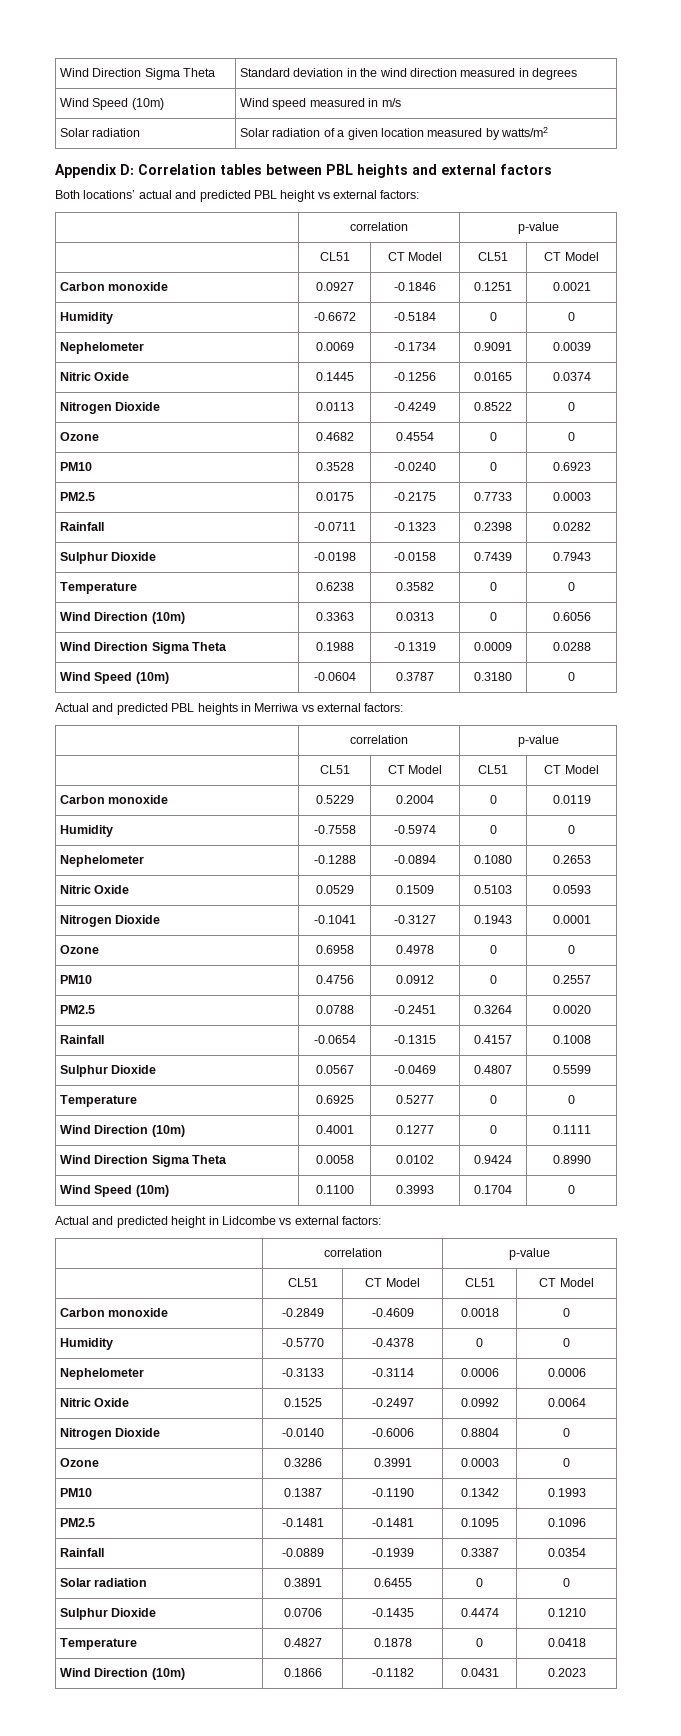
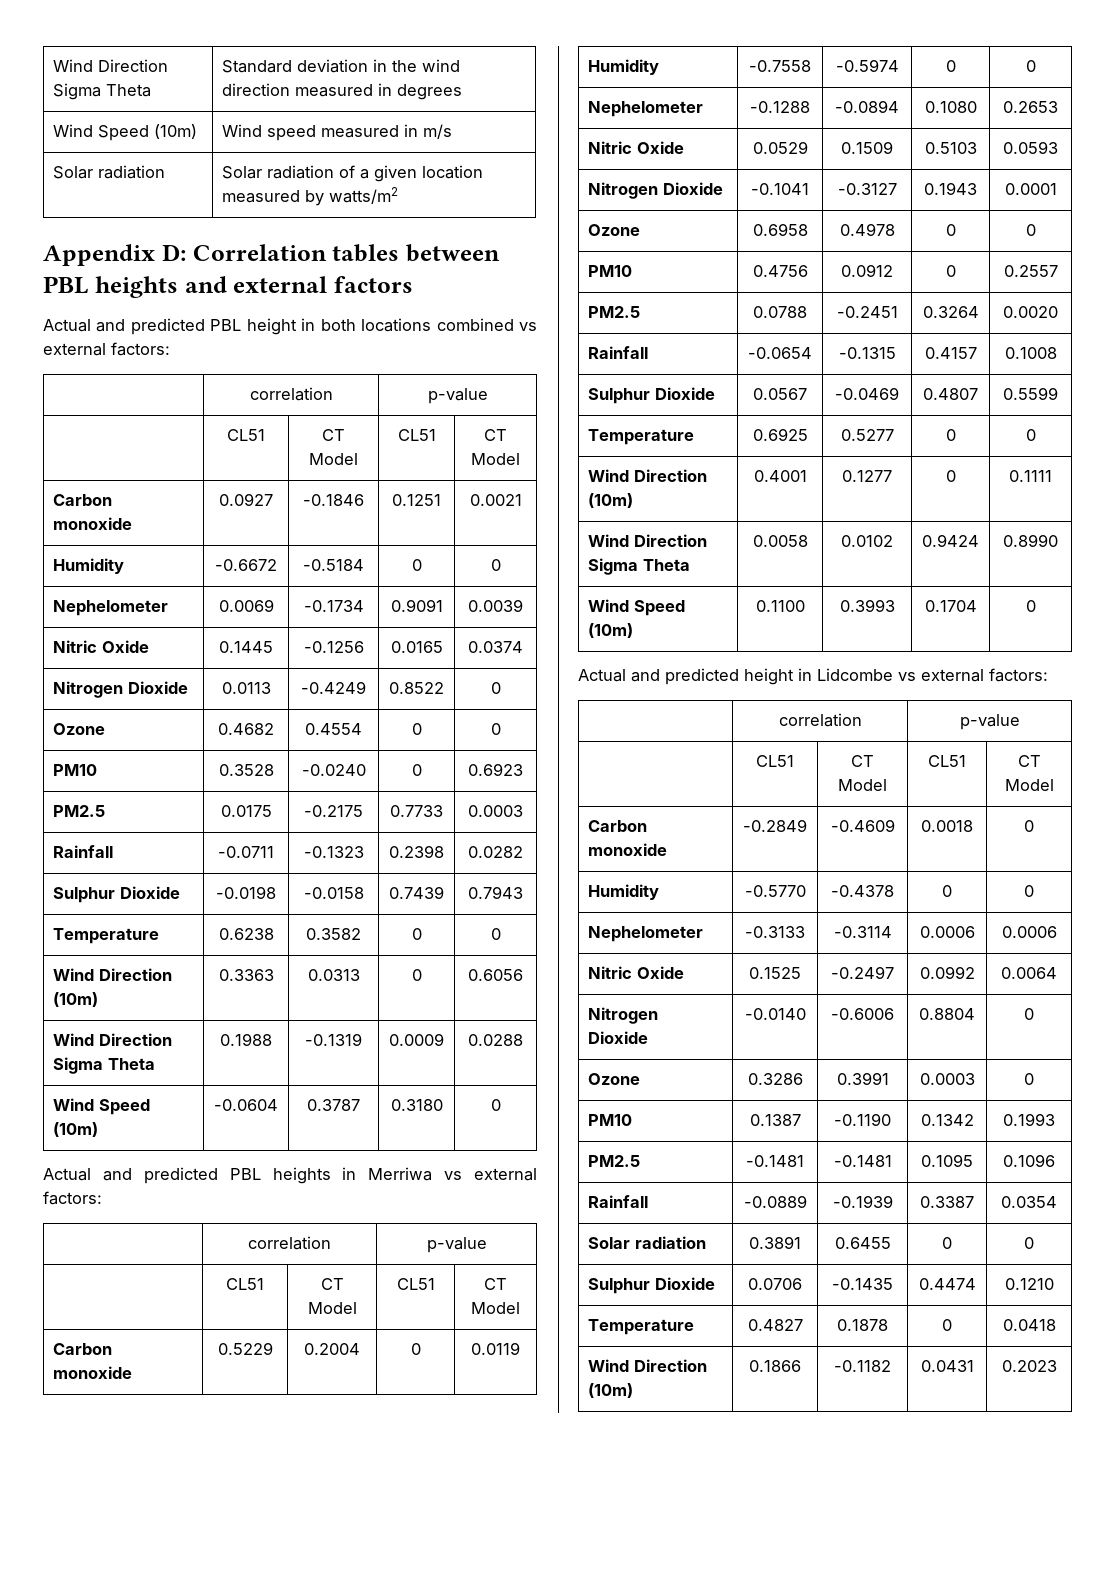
- Both locations’ actual and predicted PBL height vs external factors:
+ Actual and predicted PBL height in both locations combined vs external factors:

